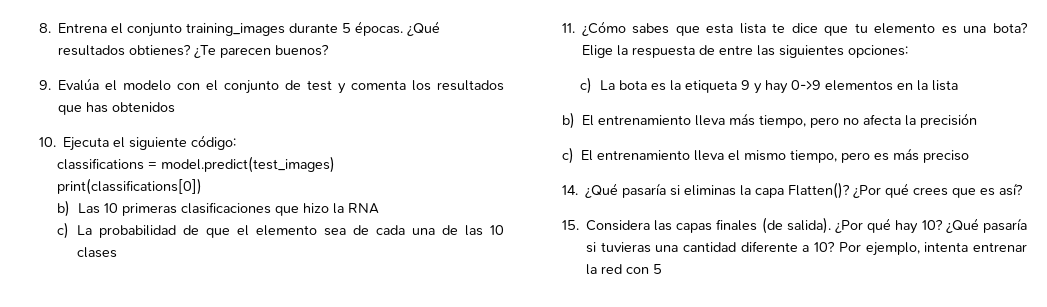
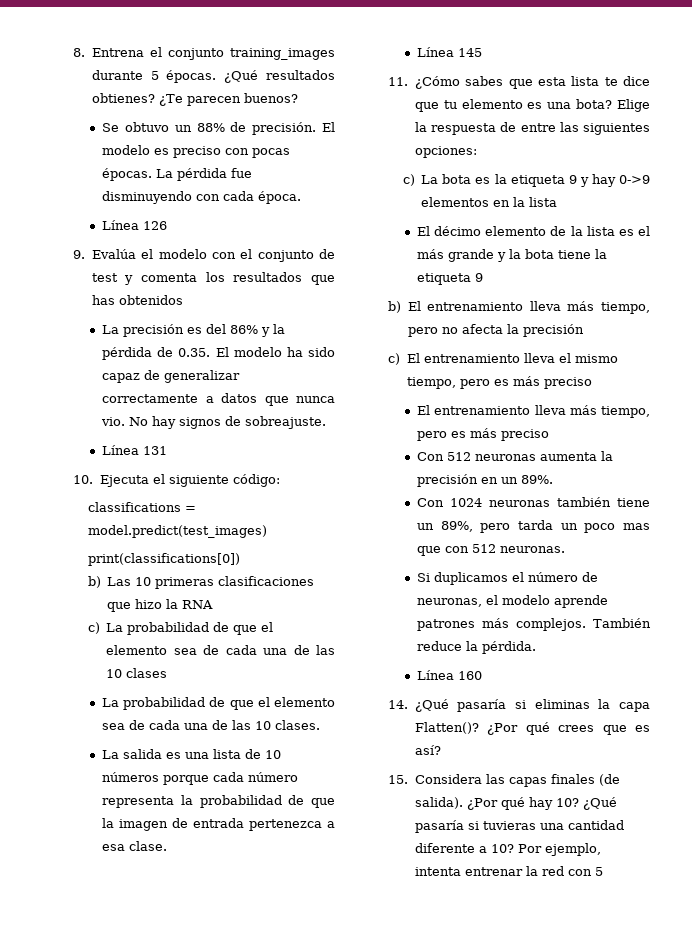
+ Se obtuvo un 88% de precisión. El modelo es preciso con pocas épocas. La pérdida fue disminuyendo con cada época.
+ Línea 126
+ La precisión es del 86% y la pérdida de 0.35. El modelo ha sido capaz de generalizar correctamente a datos que nunca vio. No hay signos de sobreajuste.
+ Línea 131
+ La probabilidad de que el elemento sea de cada una de las 10 clases.
+ La salida es una lista de 10 números porque cada número representa la probabilidad de que la imagen de entrada pertenezca a esa clase.
+ Línea 145
+ El décimo elemento de la lista es el más grande y la bota tiene la etiqueta 9
+ El entrenamiento lleva más tiempo, pero es más preciso
+ Con 512 neuronas aumenta la precisión en un 89%.
+ Con 1024 neuronas también tiene un 89%, pero tarda un poco mas que con 512 neuronas.
+ Si duplicamos el número de neuronas, el modelo aprende patrones más complejos. También reduce la pérdida.
+ Línea 160

